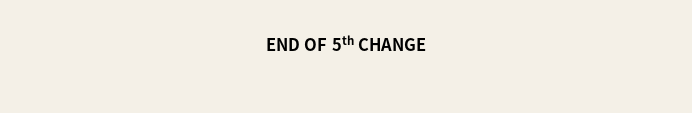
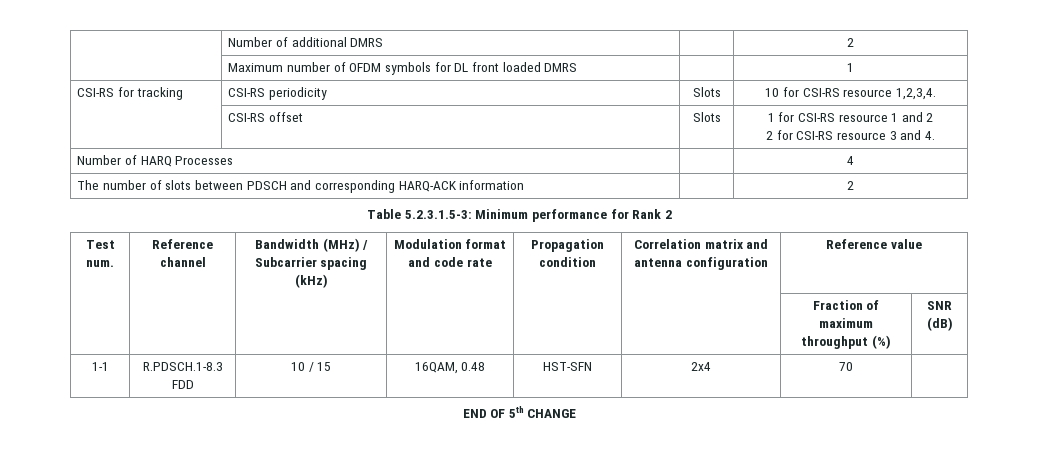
+ | Number of additional DMRS | | 2
+ | Maximum number of OFDM symbols for DL front loaded DMRS | | 1
+ CSI-RS for tracking | CSI-RS periodicity | Slots | 10 for CSI-RS resource 1,2,3,4.
+ | CSI-RS offset | Slots | 1 for CSI-RS resource 1 and 2
+ 2 for CSI-RS resource 3 and 4.
+ Number of HARQ Processes | | 4
+ The number of slots between PDSCH and corresponding HARQ-ACK information | | 2
+ Table 5.2.3.1.5-3: Minimum performance for Rank 2
+ Test num. | Reference channel | Bandwidth (MHz) / Subcarrier spacing (kHz) | Modulation format and code rate | Propagation condition | Correlation matrix and antenna configuration | Reference value
+ | | | | | | Fraction of maximum throughput (%) | SNR (dB)
+ 1-1 | R.PDSCH.1-8.3 FDD | 10 / 15 | 16QAM, 0.48 | HST-SFN | 2x4 | 70 |

